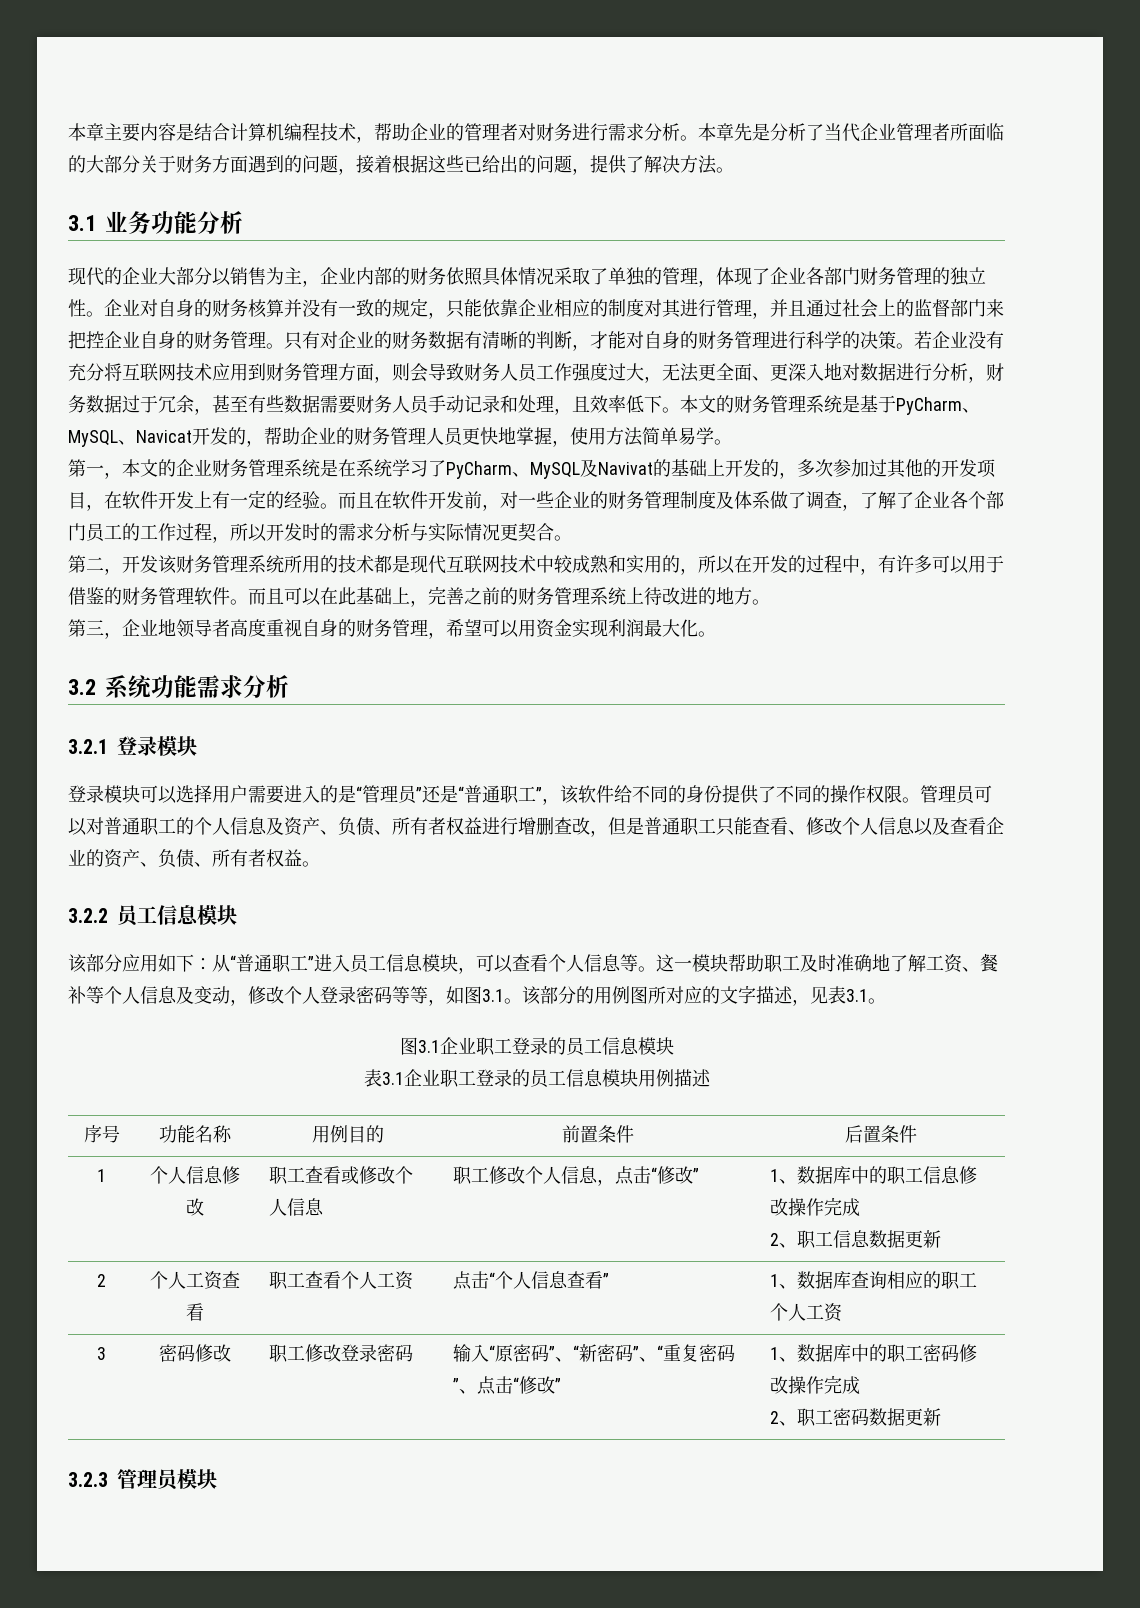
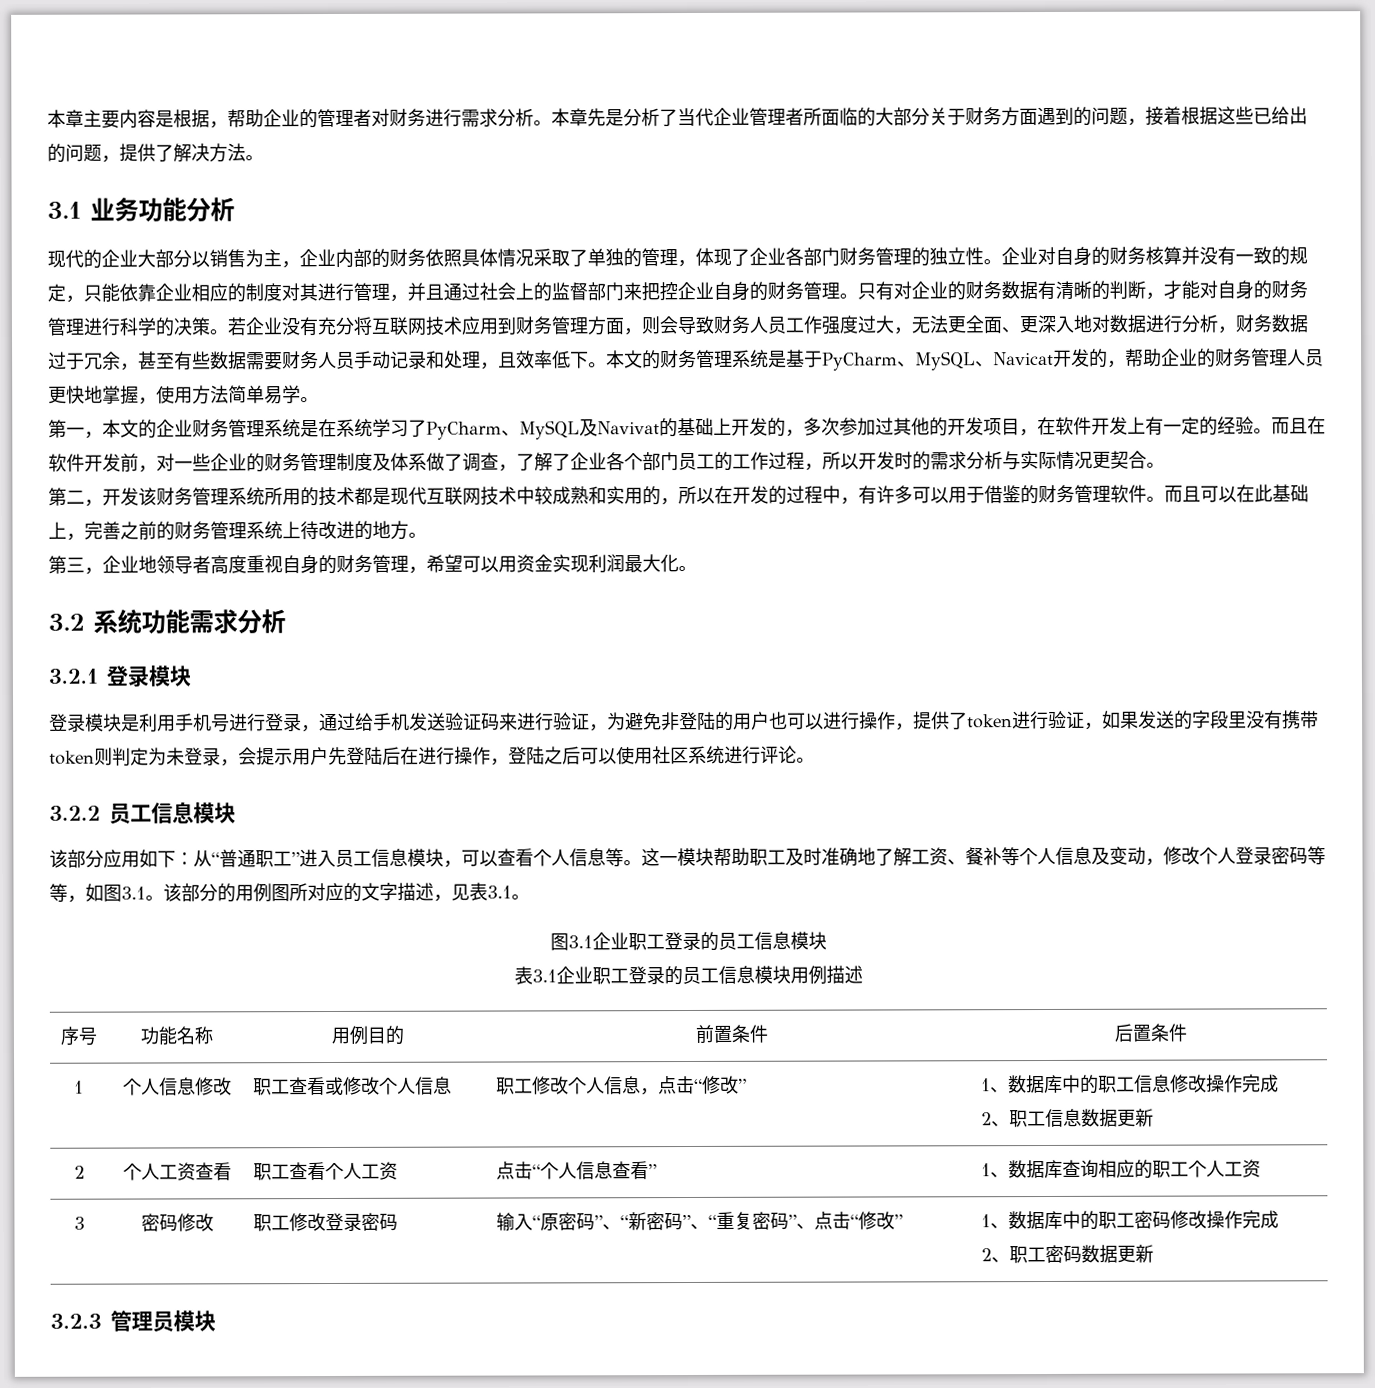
- 本章主要内容是结合计算机编程技术，帮助企业的管理者对财务进行需求分析。
+ 本章主要内容是根据，帮助企业的管理者对财务进行需求分析。
- 登录模块可以选择用户需要进入的是“管理员”还是“普通职工”，该软件给不同的身份提供了不同的操作权限。管理员可以对普通职工的个人信息及资产、负债、所有者权益进行增删查改，但是普通职工只能查看、修改个人信息以及查看企业的资产、负债、所有者权益。
+ 登录模块是利用手机号进行登录，通过给手机发送验证码来进行验证，为避免非登陆的用户也可以进行操作，提供了token进行验证，如果发送的字段里没有携带token则判定为未登录，会提示用户先登陆后在进行操作，登陆之后可以使用社区系统进行评论。

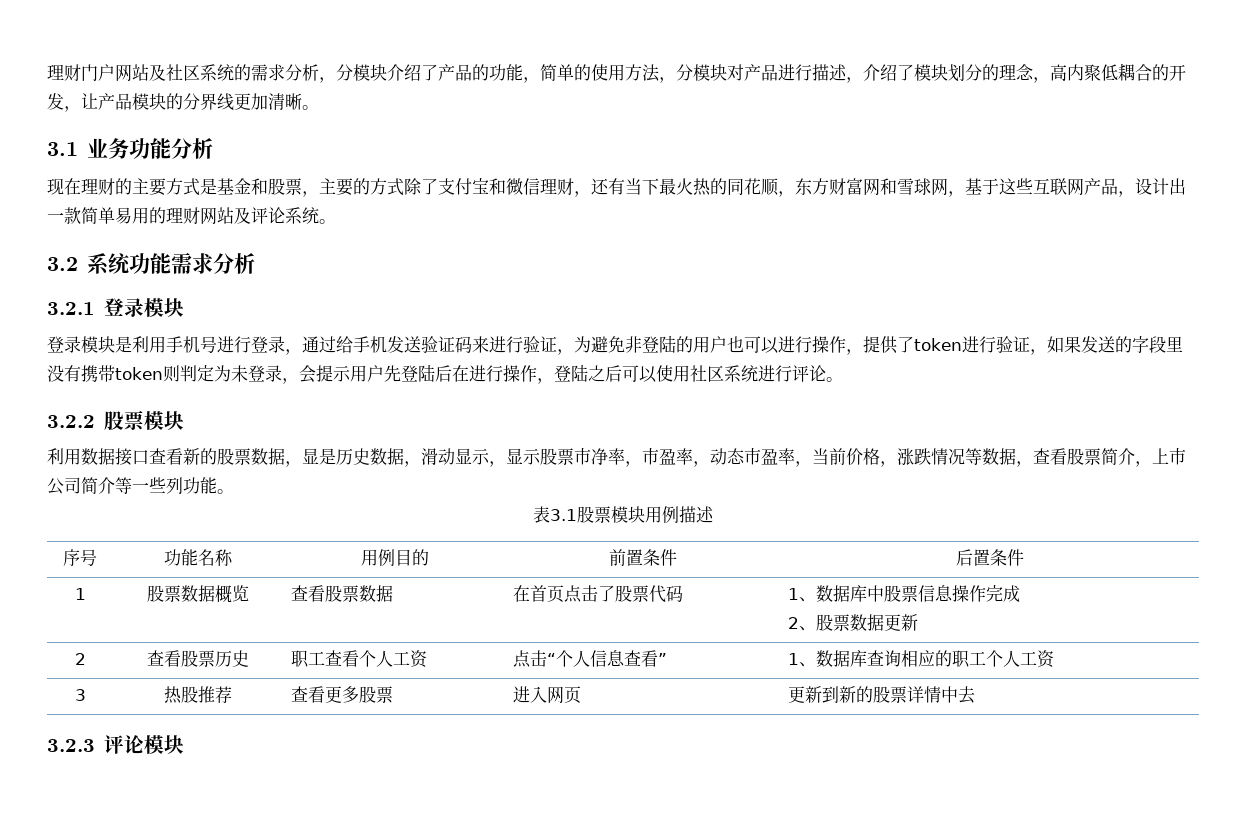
- 本章主要内容是根据，帮助企业的管理者对财务进行需求分析。本章先是分析了当代企业管理者所面临的大部分关于财务方面遇到的问题，接着根据这些已给出的问题，提供了解决方法。
+ 理财门户网站及社区系统的需求分析，分模块介绍了产品的功能，简单的使用方法，分模块对产品进行描述，介绍了模块划分的理念，高内聚低耦合的开发，让产品模块的分界线更加清晰。
- 现代的企业大部分以销售为主，企业内部的财务依照具体情况采取了单独的管理，体现了企业各部门财务管理的独立性。企业对自身的财务核算并没有一致的规定，只能依靠企业相应的制度对其进行管理，并且通过社会上的监督部门来把控企业自身的财务管理。只有对企业的财务数据有清晰的判断，才能对自身的财务管理进行科学的决策。若企业没有充分将互联网技术应用到财务管理方面，则会导致财务人员工作强度过大，无法更全面、更深入地对数据进行分析，财务数据过于冗余，甚至有些数据需要财务人员手动记录和处理，且效率低下。本文的财务管理系统是基于PyCharm、MySQL、Navicat开发的，帮助企业的财务管理人员更快地掌握，使用方法简单易学。
- 第一，本文的企业财务管理系统是在系统学习了PyCharm、MySQL及Navivat的基础上开发的，多次参加过其他的开发项目，在软件开发上有一定的经验。而且在软件开发前，对一些企业的财务管理制度及体系做了调查，了解了企业各个部门员工的工作过程，所以开发时的需求分析与实际情况更契合。
- 第二，开发该财务管理系统所用的技术都是现代互联网技术中较成熟和实用的，所以在开发的过程中，有许多可以用于借鉴的财务管理软件。而且可以在此基础上，完善之前的财务管理系统上待改进的地方。
- 第三，企业地领导者高度重视自身的财务管理，希望可以用资金实现利润最大化。
+ 现在理财的主要方式是基金和股票，主要的方式除了支付宝和微信理财，还有当下最火热的同花顺，东方财富网和雪球网，基于这些互联网产品，设计出一款简单易用的理财网站及评论系统。
- 3.2.2员工信息模块
- 该部分应用如下：从“普通职工”进入员工信息模块，可以查看个人信息等。这一模块帮助职工及时准确地了解工资、餐补等个人信息及变动，修改个人登录密码等等，如图3.1。该部分的用例图所对应的文字描述，见表3.1。
- 图3.1企业职工登录的员工信息模块
- 表3.1企业职工登录的员工信息模块用例描述
+ 3.2.2股票模块
+ 利用数据接口查看新的股票数据，显是历史数据，滑动显示，显示股票市净率，市盈率，动态市盈率，当前价格，涨跌情况等数据，查看股票简介，上市公司简介等一些列功能。
+ 表3.1股票模块用例描述
- 1 | 个人信息修改 | 职工查看或修改个人信息 | 职工修改个人信息，点击“修改” | 1、数据库中的职工信息修改操作完成
- 2、职工信息数据更新
+ 1 | 股票数据概览 | 查看股票数据 | 在首页点击了股票代码 | 1、数据库中股票信息操作完成
+ 2、股票数据更新
- 2 | 个人工资查看 | 职工查看个人工资 | 点击“个人信息查看” | 1、数据库查询相应的职工个人工资
+ 2 | 查看股票历史 | 职工查看个人工资 | 点击“个人信息查看” | 1、数据库查询相应的职工个人工资
- 3 | 密码修改 | 职工修改登录密码 | 输入“原密码”、“新密码”、“重复密码”、点击“修改” | 1、数据库中的职工密码修改操作完成
- 2、职工密码数据更新
+ 3 | 热股推荐 | 查看更多股票 | 进入网页 | 更新到新的股票详情中去
- 3.2.3管理员模块
+ 3.2.3评论模块

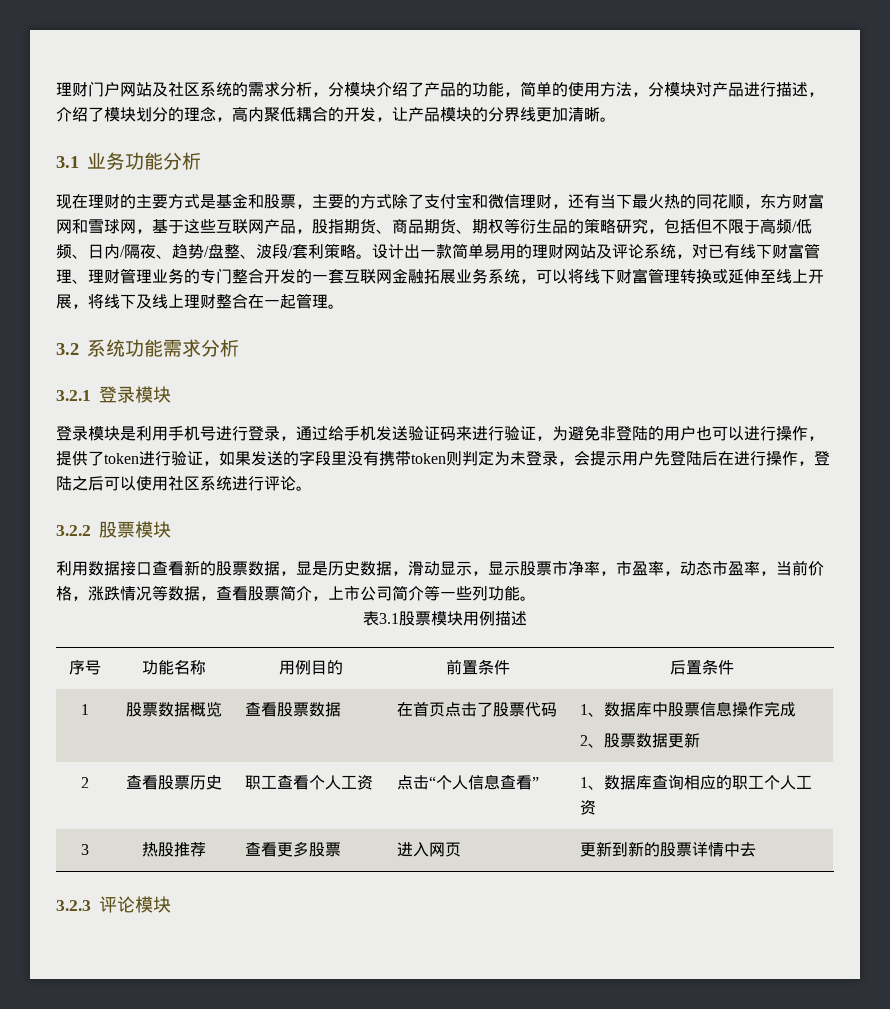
- 现在理财的主要方式是基金和股票，主要的方式除了支付宝和微信理财，还有当下最火热的同花顺，东方财富网和雪球网，基于这些互联网产品，设计出一款简单易用的理财网站及评论系统。
+ 现在理财的主要方式是基金和股票，主要的方式除了支付宝和微信理财，还有当下最火热的同花顺，东方财富网和雪球网，基于这些互联网产品，股指期货、商品期货、期权等衍生品的策略研究，包括但不限于高频/低频、日内/隔夜、趋势/盘整、波段/套利策略。设计出一款简单易用的理财网站及评论系统，对已有线下财富管理、理财管理业务的专门整合开发的一套互联网金融拓展业务系统，可以将线下财富管理转换或延伸至线上开展，将线下及线上理财整合在一起管理。

